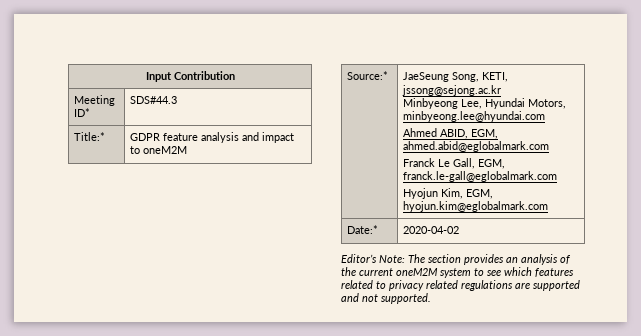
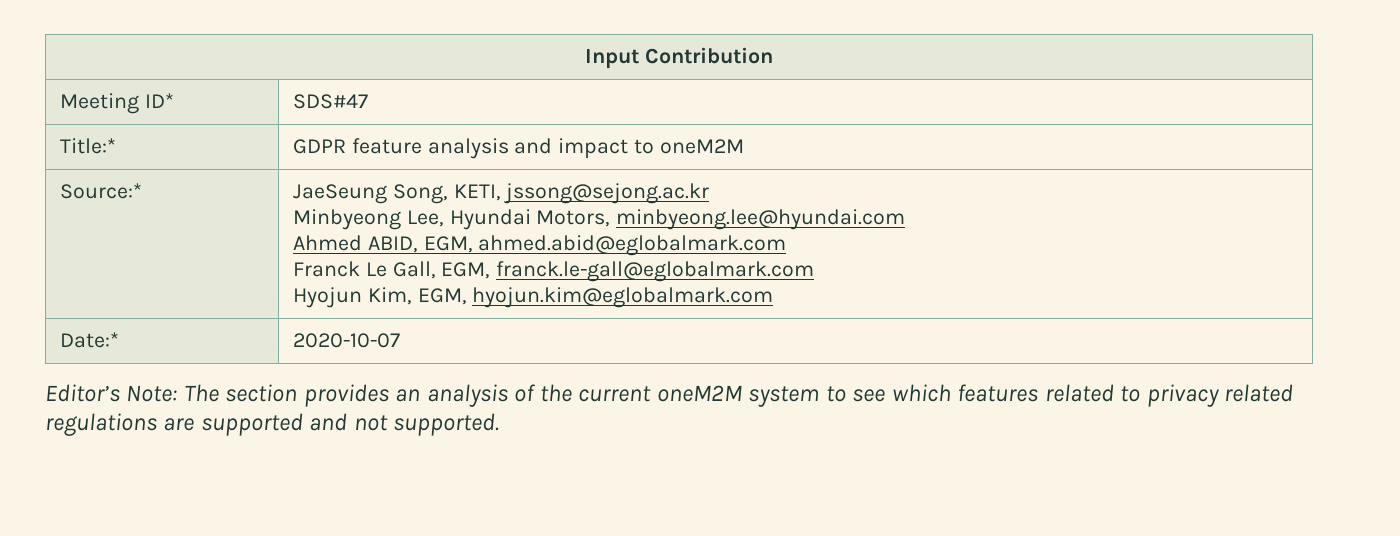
- Meeting ID* | SDS#44.3
+ Meeting ID* | SDS#47
- Date:* | 2020-04-02
+ Date:* | 2020-10-07

